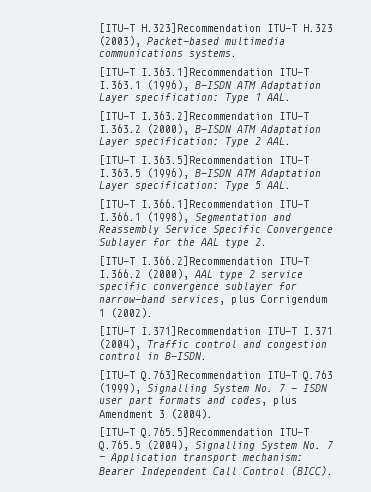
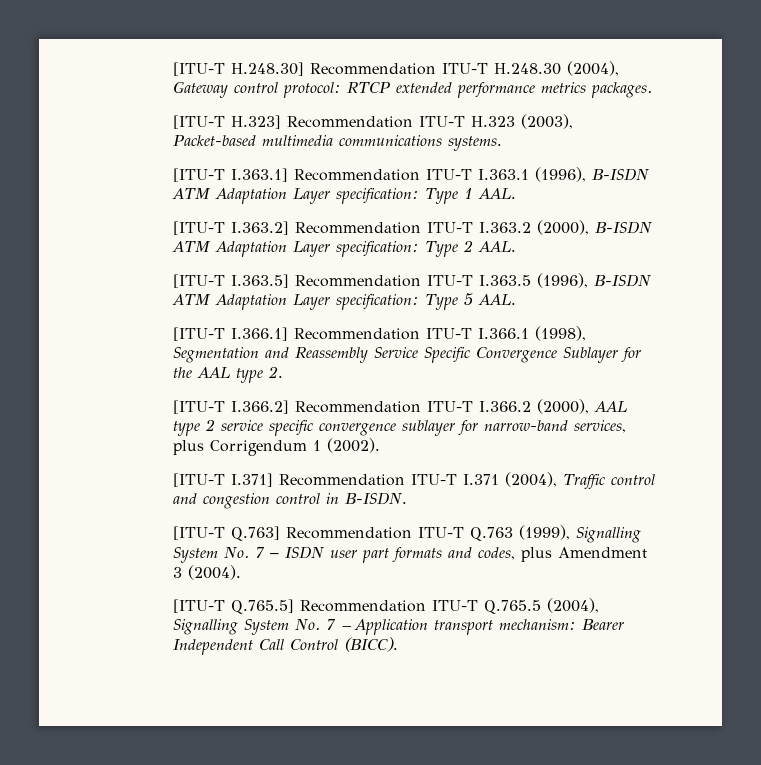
- [ITU-T H.323]Recommendation ITU-T H.323 (2003), Packet-based multimedia communications systems.
+ [ITU-T H.248.30] Recommendation ITU-T H.248.30 (2004), Gateway control protocol: RTCP extended performance metrics packages.
+ [ITU-T H.323] Recommendation ITU-T H.323 (2003), Packet-based multimedia communications systems.
- [ITU-T I.363.1]Recommendation ITU-T I.363.1 (1996), B-ISDN ATM Adaptation Layer specification: Type 1 AAL.
+ [ITU-T I.363.1] Recommendation ITU-T I.363.1 (1996), B-ISDN ATM Adaptation Layer specification: Type 1 AAL.
- [ITU-T I.363.2]Recommendation ITU-T I.363.2 (2000), B-ISDN ATM Adaptation Layer specification: Type 2 AAL.
+ [ITU-T I.363.2] Recommendation ITU-T I.363.2 (2000), B-ISDN ATM Adaptation Layer specification: Type 2 AAL.
- [ITU-T I.363.5]Recommendation ITU-T I.363.5 (1996), B-ISDN ATM Adaptation Layer specification: Type 5 AAL.
+ [ITU-T I.363.5] Recommendation ITU-T I.363.5 (1996), B-ISDN ATM Adaptation Layer specification: Type 5 AAL.
- [ITU-T I.366.1]Recommendation ITU-T I.366.1 (1998), Segmentation and Reassembly Service Specific Convergence Sublayer for the AAL type 2.
+ [ITU-T I.366.1] Recommendation ITU-T I.366.1 (1998), Segmentation and Reassembly Service Specific Convergence Sublayer for the AAL type 2.
- [ITU-T I.366.2]Recommendation ITU-T I.366.2 (2000), AAL type 2 service specific convergence sublayer for narrow-band services, plus Corrigendum 1 (2002).
+ [ITU-T I.366.2] Recommendation ITU-T I.366.2 (2000), AAL type 2 service specific convergence sublayer for narrow-band services, plus Corrigendum 1 (2002).
- [ITU-T I.371]Recommendation ITU-T I.371 (2004), Traffic control and congestion control in B-ISDN.
+ [ITU-T I.371] Recommendation ITU-T I.371 (2004), Traffic control and congestion control in B-ISDN.
- [ITU-T Q.763]Recommendation ITU-T Q.763 (1999), Signalling System No. 7 − ISDN user part formats and codes, plus Amendment 3 (2004).
+ [ITU-T Q.763] Recommendation ITU-T Q.763 (1999), Signalling System No. 7 − ISDN user part formats and codes, plus Amendment 3 (2004).
- [ITU-T Q.765.5]Recommendation ITU-T Q.765.5 (2004), Signalling System No. 7 – Application transport mechanism: Bearer Independent Call Control (BICC).
+ [ITU-T Q.765.5] Recommendation ITU-T Q.765.5 (2004), Signalling System No. 7 – Application transport mechanism: Bearer Independent Call Control (BICC).

